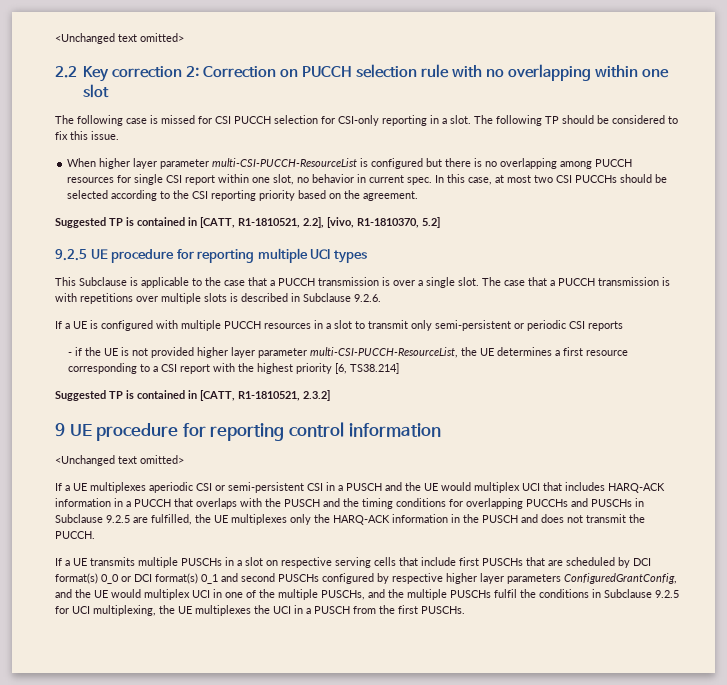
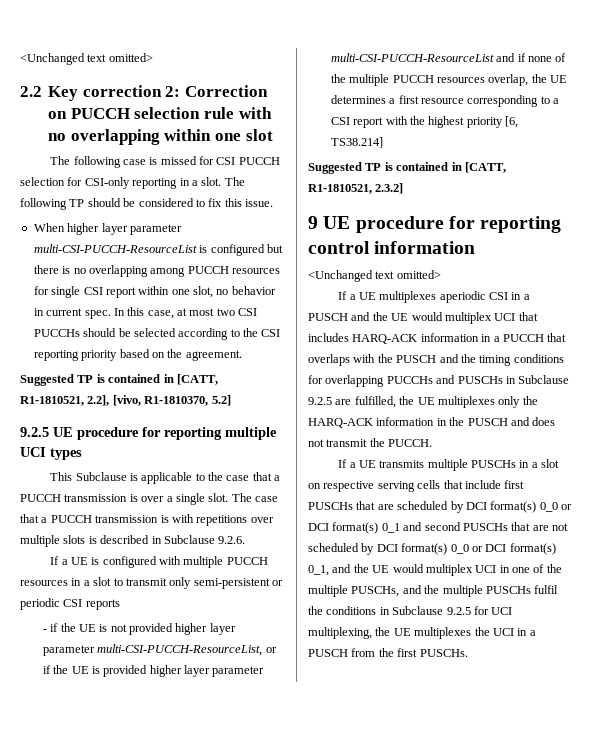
- - if the UE is not provided higher layer parameter multi-CSI-PUCCH-ResourceList, the UE determines a first resource corresponding to a CSI report with the highest priority [6, TS38.214]
+ - if the UE is not provided higher layer parameter multi-CSI-PUCCH-ResourceList, or if the UE is provided higher layer parameter multi-CSI-PUCCH-ResourceList and if none of the multiple PUCCH resources overlap, the UE determines a first resource corresponding to a CSI report with the highest priority [6, TS38.214]
- If a UE multiplexes aperiodic CSI or semi-persistent CSI in a PUSCH and the UE would multiplex UCI that includes HARQ-ACK information in a PUCCH that overlaps with the PUSCH and the timing conditions for overlapping PUCCHs and PUSCHs in Subclause 9.2.5 are fulfilled, the UE multiplexes only the HARQ-ACK information in the PUSCH and does not transmit the PUCCH.
+ If a UE multiplexes aperiodic CSI in a PUSCH and the UE would multiplex UCI that includes HARQ-ACK information in a PUCCH that overlaps with the PUSCH and the timing conditions for overlapping PUCCHs and PUSCHs in Subclause 9.2.5 are fulfilled, the UE multiplexes only the HARQ-ACK information in the PUSCH and does not transmit the PUCCH.
- If a UE transmits multiple PUSCHs in a slot on respective serving cells that include first PUSCHs that are scheduled by DCI format(s) 0_0 or DCI format(s) 0_1 and second PUSCHs configured by respective higher layer parameters ConfiguredGrantConfig, and the UE would multiplex UCI in one of the multiple PUSCHs, and the multiple PUSCHs fulfil the conditions in Subclause 9.2.5 for UCI multiplexing, the UE multiplexes the UCI in a PUSCH from the first PUSCHs.
+ If a UE transmits multiple PUSCHs in a slot on respective serving cells that include first PUSCHs that are scheduled by DCI format(s) 0_0 or DCI format(s) 0_1 and second PUSCHs that are not scheduled by DCI format(s) 0_0 or DCI format(s) 0_1, and the UE would multiplex UCI in one of the multiple PUSCHs, and the multiple PUSCHs fulfil the conditions in Subclause 9.2.5 for UCI multiplexing, the UE multiplexes the UCI in a PUSCH from the first PUSCHs.

